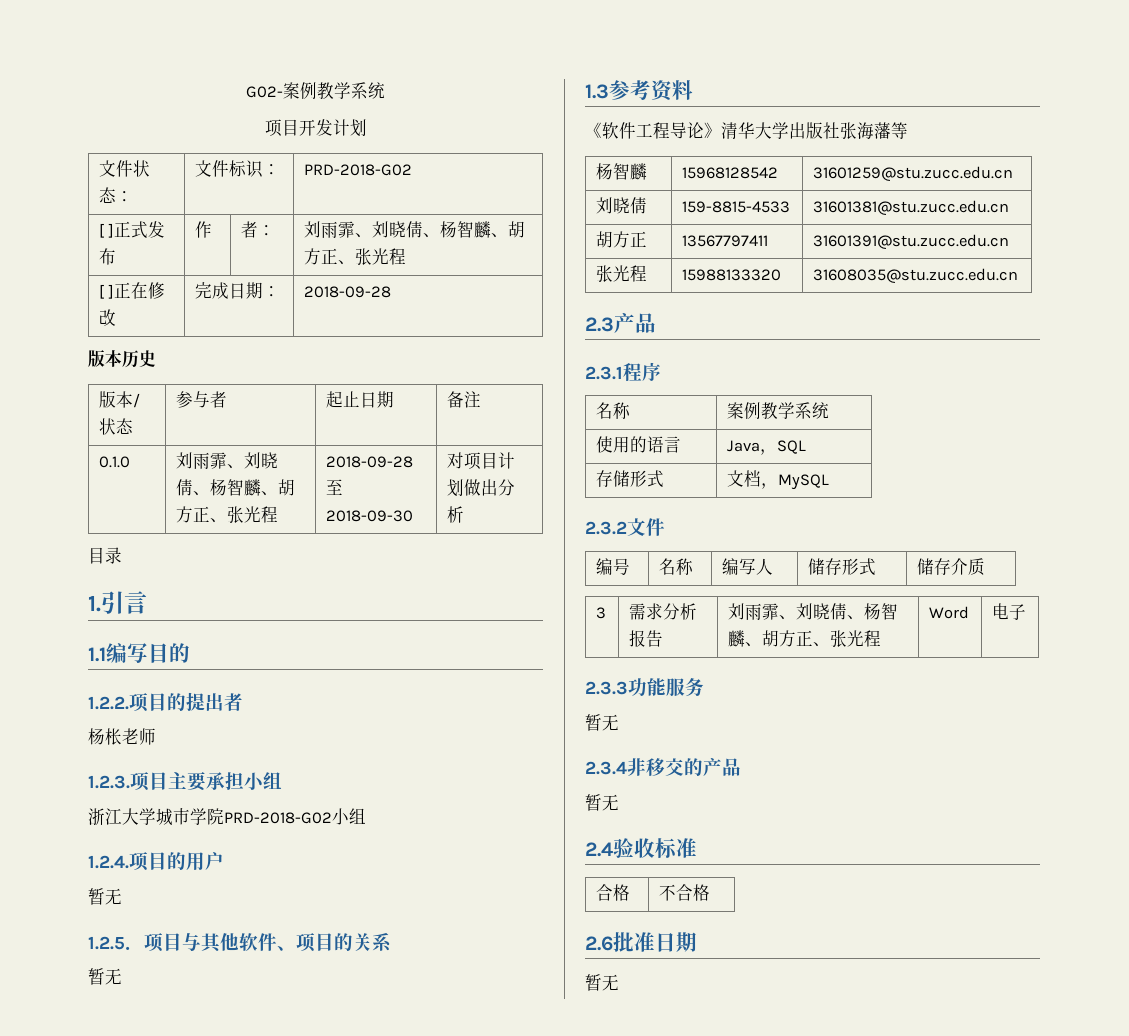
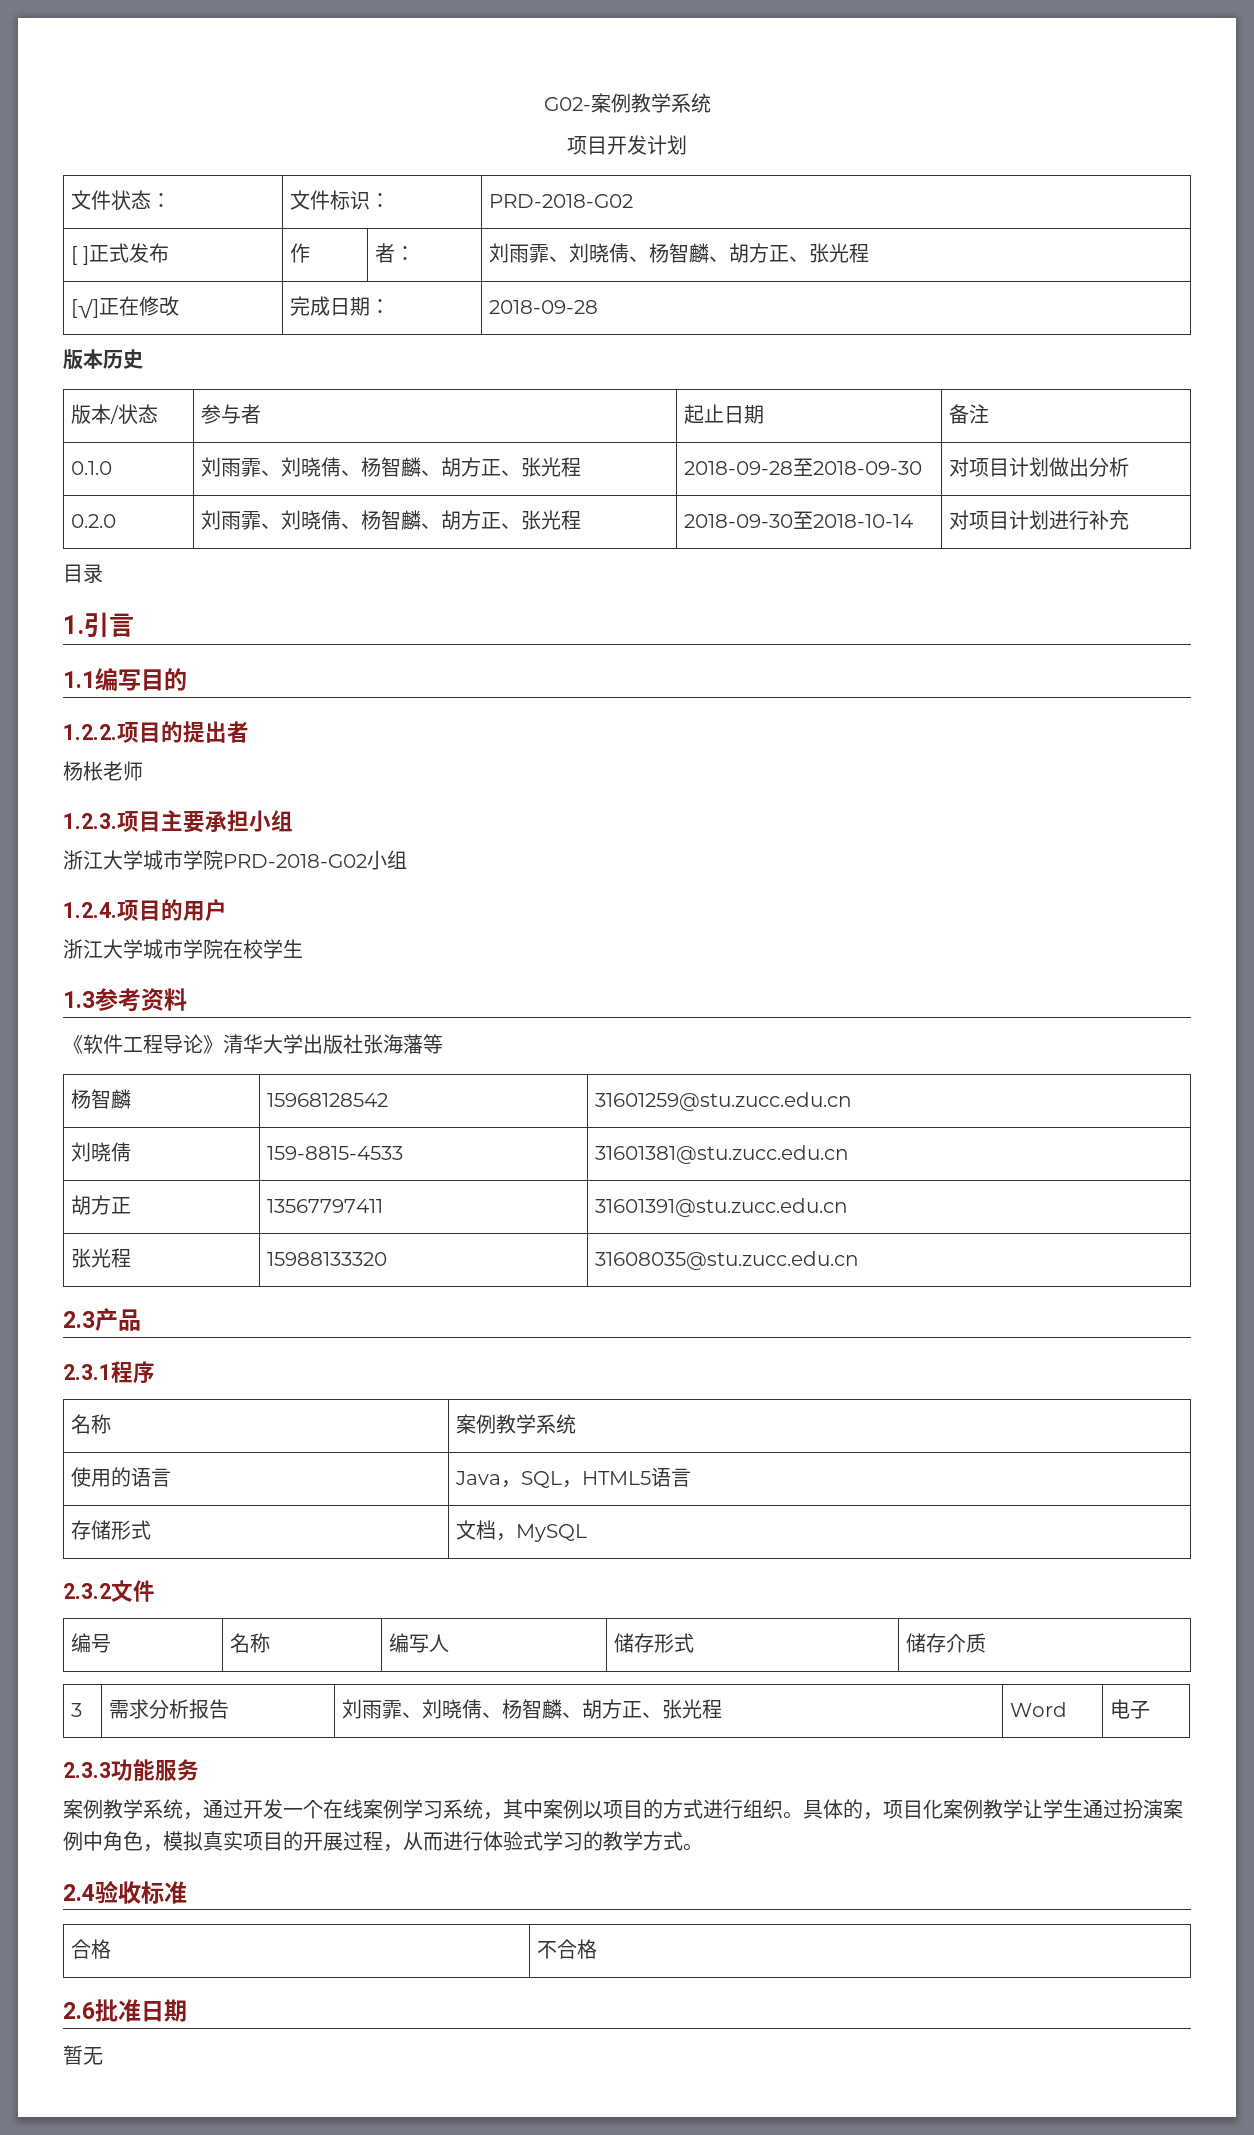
- [ ]正在修改 | 完成日期： | 2018-09-28
+ [√]正在修改 | 完成日期： | 2018-09-28
+ 0.2.0 | 刘雨霏、刘晓倩、杨智麟、胡方正、张光程 | 2018-09-30至2018-10-14 | 对项目计划进行补充
  1.2.4.项目的用户
- 暂无
- 1.2.5．项目与其他软件、项目的关系
- 暂无
+ 浙江大学城市学院在校学生
- 使用的语言 | Java，SQL
+ 使用的语言 | Java，SQL，HTML5语言
  2.3.3功能服务
- 暂无
- 2.3.4非移交的产品
- 暂无
+ 案例教学系统，通过开发一个在线案例学习系统，其中案例以项目的方式进行组织。具体的，项目化案例教学让学生通过扮演案例中角色，模拟真实项目的开展过程，从而进行体验式学习的教学方式。

